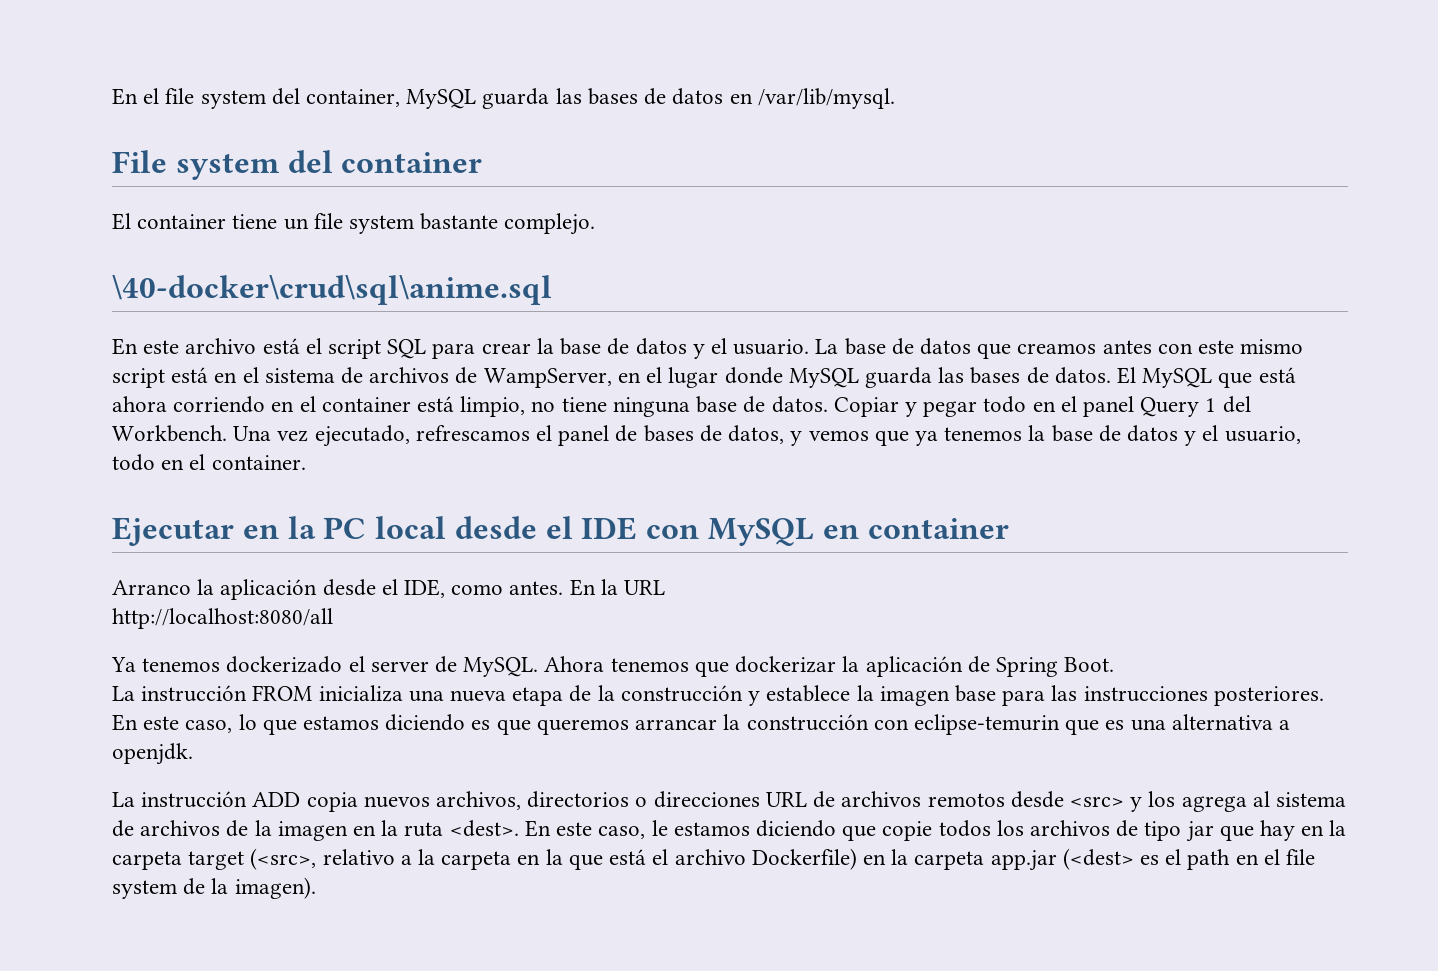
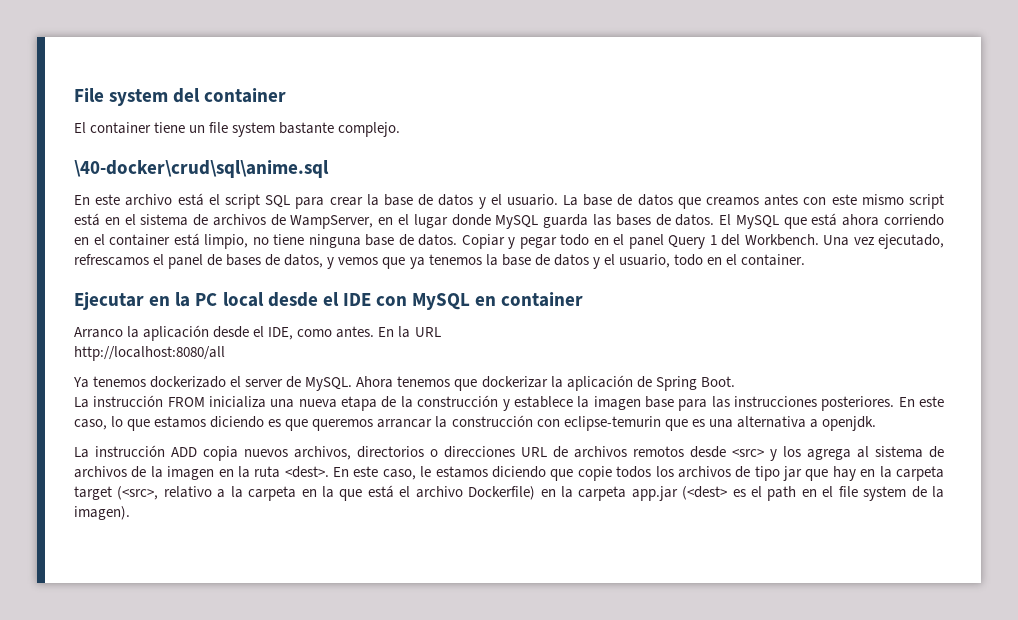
- En el file system del container, MySQL guarda las bases de datos en /var/lib/mysql.

